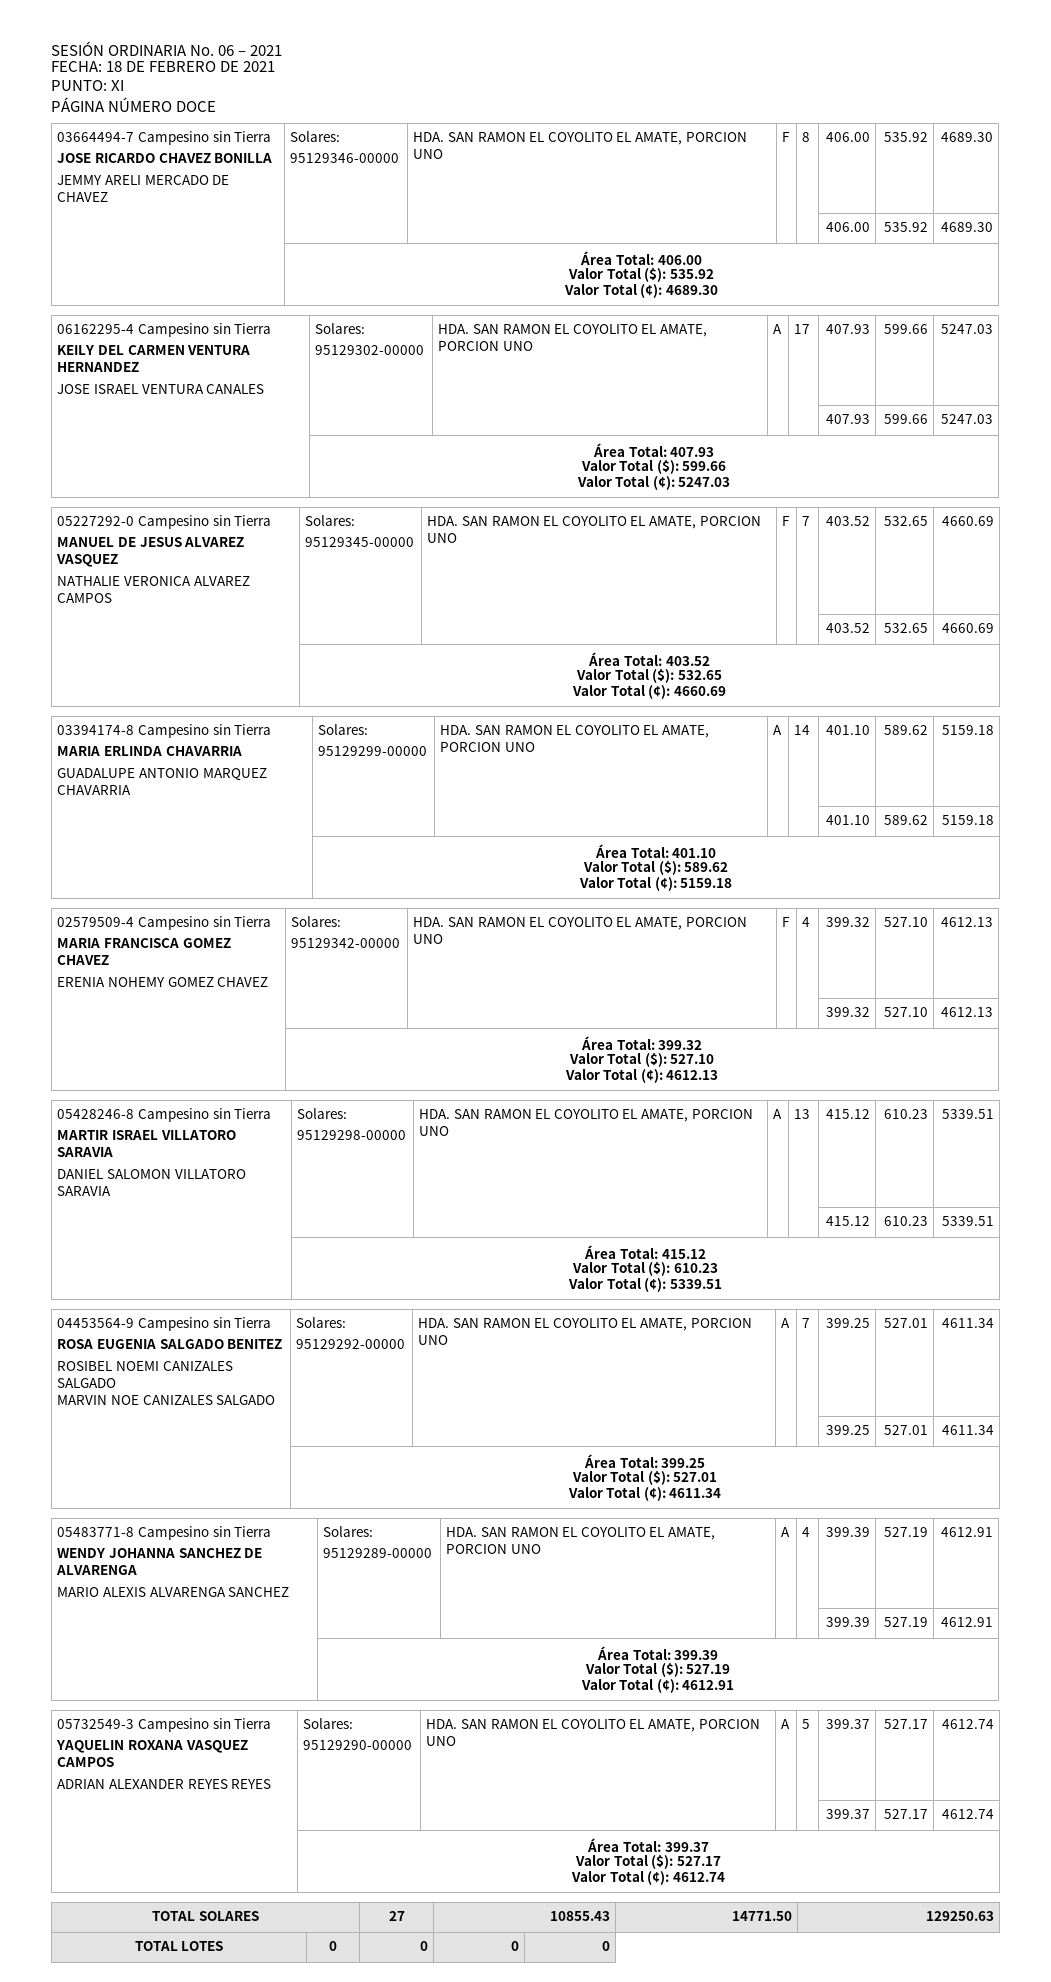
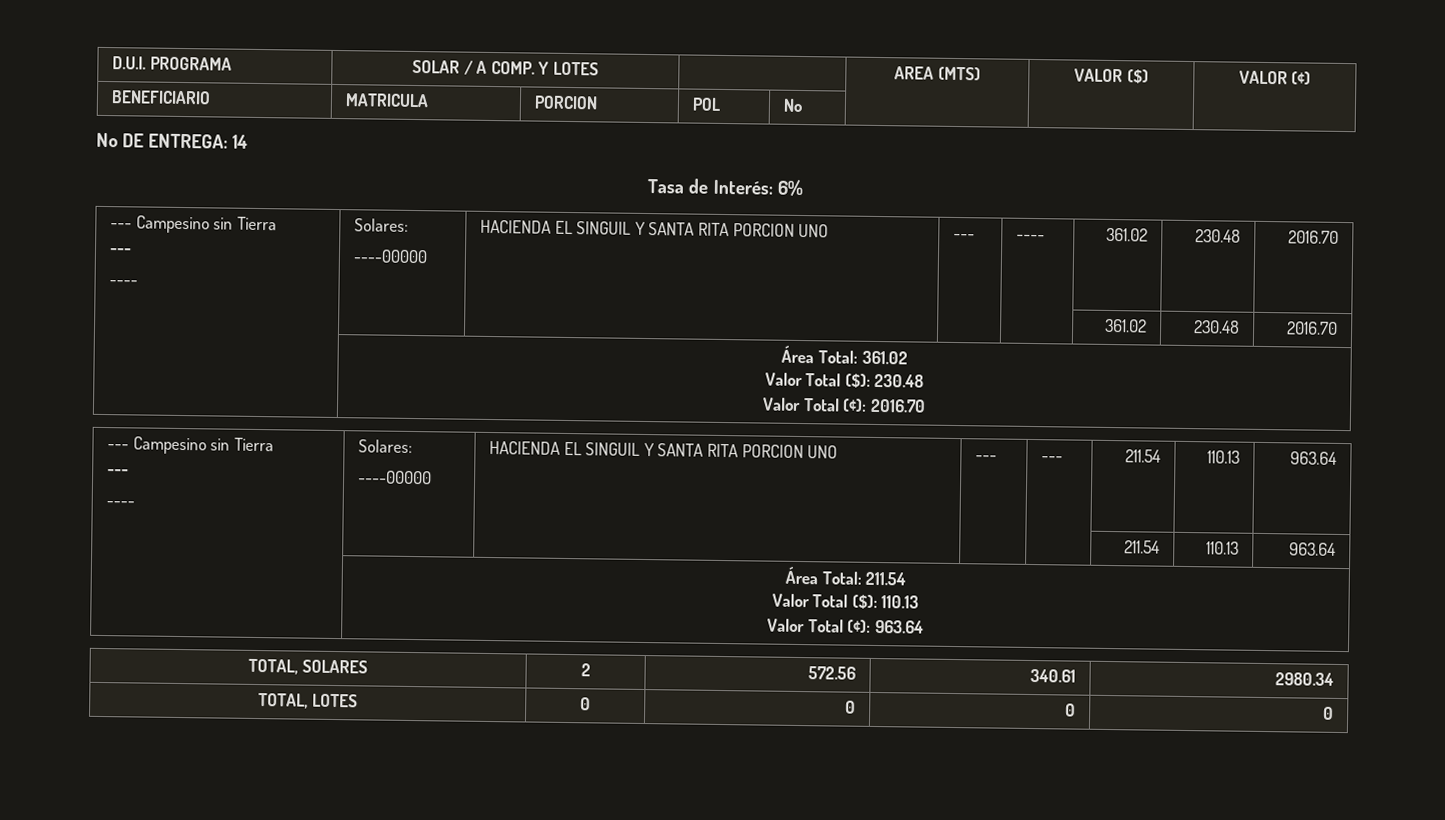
- SESIÓN ORDINARIA No. 06 – 2021
- FECHA: 18 DE FEBRERO DE 2021
- PUNTO: XI
- PÁGINA NÚMERO DOCE
- 03664494-7 Campesino sin Tierra
- JOSE RICARDO CHAVEZ BONILLA
- JEMMY ARELI MERCADO DE CHAVEZ | Solares:
- 95129346-00000 | HDA. SAN RAMON EL COYOLITO EL AMATE, PORCION UNO | F | 8 | 406.00 | 535.92 | 4689.30
- | | | | | 406.00 | 535.92 | 4689.30
- | Área Total: 406.00
- Valor Total ($): 535.92
- Valor Total (¢): 4689.30
- 06162295-4 Campesino sin Tierra
- KEILY DEL CARMEN VENTURA HERNANDEZ
- JOSE ISRAEL VENTURA CANALES | Solares:
- 95129302-00000 | HDA. SAN RAMON EL COYOLITO EL AMATE, PORCION UNO | A | 17 | 407.93 | 599.66 | 5247.03
- | | | | | 407.93 | 599.66 | 5247.03
- | Área Total: 407.93
- Valor Total ($): 599.66
- Valor Total (¢): 5247.03
- 05227292-0 Campesino sin Tierra
- MANUEL DE JESUS ALVAREZ VASQUEZ
- NATHALIE VERONICA ALVAREZ CAMPOS | Solares:
- 95129345-00000 | HDA. SAN RAMON EL COYOLITO EL AMATE, PORCION UNO | F | 7 | 403.52 | 532.65 | 4660.69
- | | | | | 403.52 | 532.65 | 4660.69
- | Área Total: 403.52
- Valor Total ($): 532.65
- Valor Total (¢): 4660.69
- 03394174-8 Campesino sin Tierra
- MARIA ERLINDA CHAVARRIA
- GUADALUPE ANTONIO MARQUEZ CHAVARRIA | Solares:
- 95129299-00000 | HDA. SAN RAMON EL COYOLITO EL AMATE, PORCION UNO | A | 14 | 401.10 | 589.62 | 5159.18
- | | | | | 401.10 | 589.62 | 5159.18
- | Área Total: 401.10
- Valor Total ($): 589.62
- Valor Total (¢): 5159.18
- 02579509-4 Campesino sin Tierra
- MARIA FRANCISCA GOMEZ CHAVEZ
- ERENIA NOHEMY GOMEZ CHAVEZ | Solares:
- 95129342-00000 | HDA. SAN RAMON EL COYOLITO EL AMATE, PORCION UNO | F | 4 | 399.32 | 527.10 | 4612.13
- | | | | | 399.32 | 527.10 | 4612.13
- | Área Total: 399.32
- Valor Total ($): 527.10
- Valor Total (¢): 4612.13
- 05428246-8 Campesino sin Tierra
- MARTIR ISRAEL VILLATORO SARAVIA
- DANIEL SALOMON VILLATORO SARAVIA | Solares:
- 95129298-00000 | HDA. SAN RAMON EL COYOLITO EL AMATE, PORCION UNO | A | 13 | 415.12 | 610.23 | 5339.51
- | | | | | 415.12 | 610.23 | 5339.51
- | Área Total: 415.12
- Valor Total ($): 610.23
- Valor Total (¢): 5339.51
- 04453564-9 Campesino sin Tierra
- ROSA EUGENIA SALGADO BENITEZ
- ROSIBEL NOEMI CANIZALES SALGADO
- MARVIN NOE CANIZALES SALGADO | Solares:
- 95129292-00000 | HDA. SAN RAMON EL COYOLITO EL AMATE, PORCION UNO | A | 7 | 399.25 | 527.01 | 4611.34
- | | | | | 399.25 | 527.01 | 4611.34
- | Área Total: 399.25
- Valor Total ($): 527.01
- Valor Total (¢): 4611.34
- 05483771-8 Campesino sin Tierra
- WENDY JOHANNA SANCHEZ DE ALVARENGA
- MARIO ALEXIS ALVARENGA SANCHEZ | Solares:
- 95129289-00000 | HDA. SAN RAMON EL COYOLITO EL AMATE, PORCION UNO | A | 4 | 399.39 | 527.19 | 4612.91
- | | | | | 399.39 | 527.19 | 4612.91
- | Área Total: 399.39
- Valor Total ($): 527.19
- Valor Total (¢): 4612.91
- 05732549-3 Campesino sin Tierra
- YAQUELIN ROXANA VASQUEZ CAMPOS
- ADRIAN ALEXANDER REYES REYES | Solares:
- 95129290-00000 | HDA. SAN RAMON EL COYOLITO EL AMATE, PORCION UNO | A | 5 | 399.37 | 527.17 | 4612.74
- | | | | | 399.37 | 527.17 | 4612.74
- | Área Total: 399.37
- Valor Total ($): 527.17
- Valor Total (¢): 4612.74
- TOTAL SOLARES | 27 | 10855.43 | 14771.50 | 129250.63
- TOTAL LOTES | 0 | 0 | 0 | 0
+ D.U.I. PROGRAMA | SOLAR / A COMP. Y LOTES | | AREA (MTS) | VALOR ($) | VALOR (¢)
+ BENEFICIARIO | MATRICULA | PORCION | POL | No | | |
+ No DE ENTREGA: 14
+ Tasa de Interés: 6%
+ --- Campesino sin Tierra
+ ---
+ ---- | Solares:
+ ----00000 | HACIENDA EL SINGUIL Y SANTA RITA PORCION UNO | --- | ---- | 361.02 | 230.48 | 2016.70
+ | | | | | 361.02 | 230.48 | 2016.70
+ | Área Total: 361.02
+ Valor Total ($): 230.48
+ Valor Total (¢): 2016.70
+ --- Campesino sin Tierra
+ ---
+ ---- | Solares:
+ ----00000 | HACIENDA EL SINGUIL Y SANTA RITA PORCION UNO | --- | --- | 211.54 | 110.13 | 963.64
+ | | | | | 211.54 | 110.13 | 963.64
+ | Área Total: 211.54
+ Valor Total ($): 110.13
+ Valor Total (¢): 963.64
+ TOTAL, SOLARES | 2 | 572.56 | 340.61 | 2980.34
+ TOTAL, LOTES | 0 | 0 | 0 | 0

